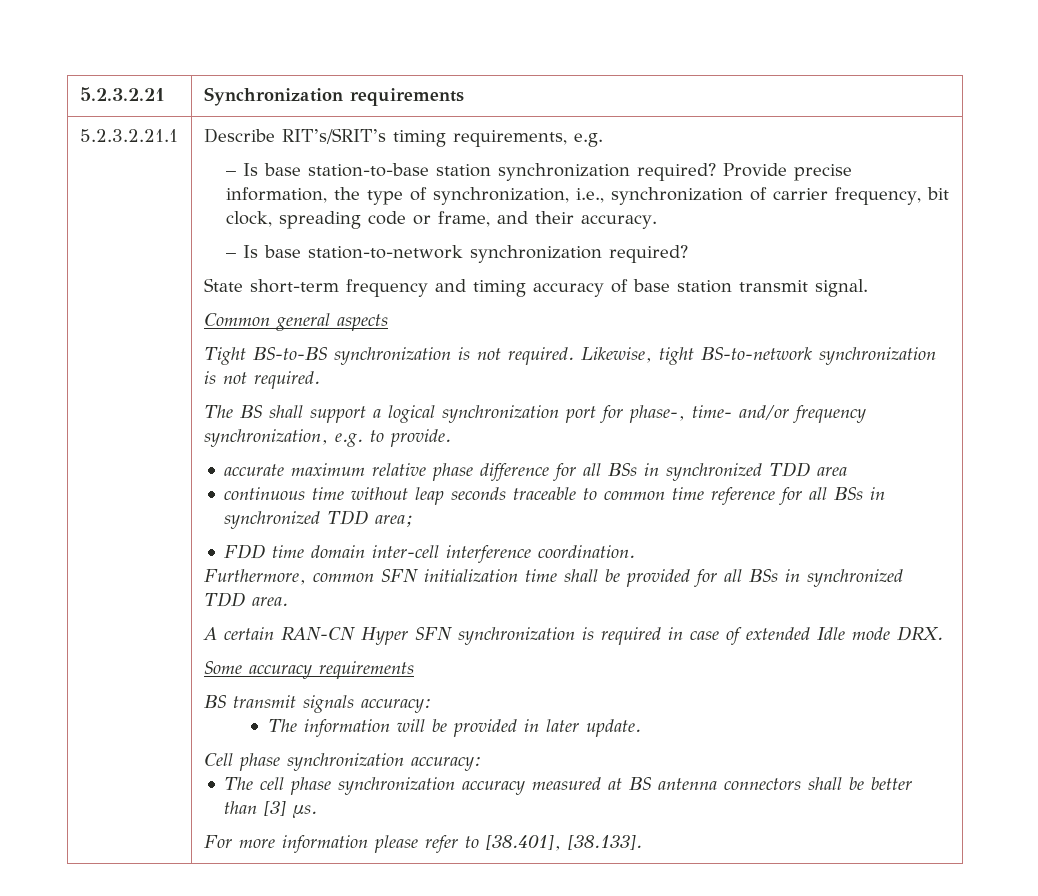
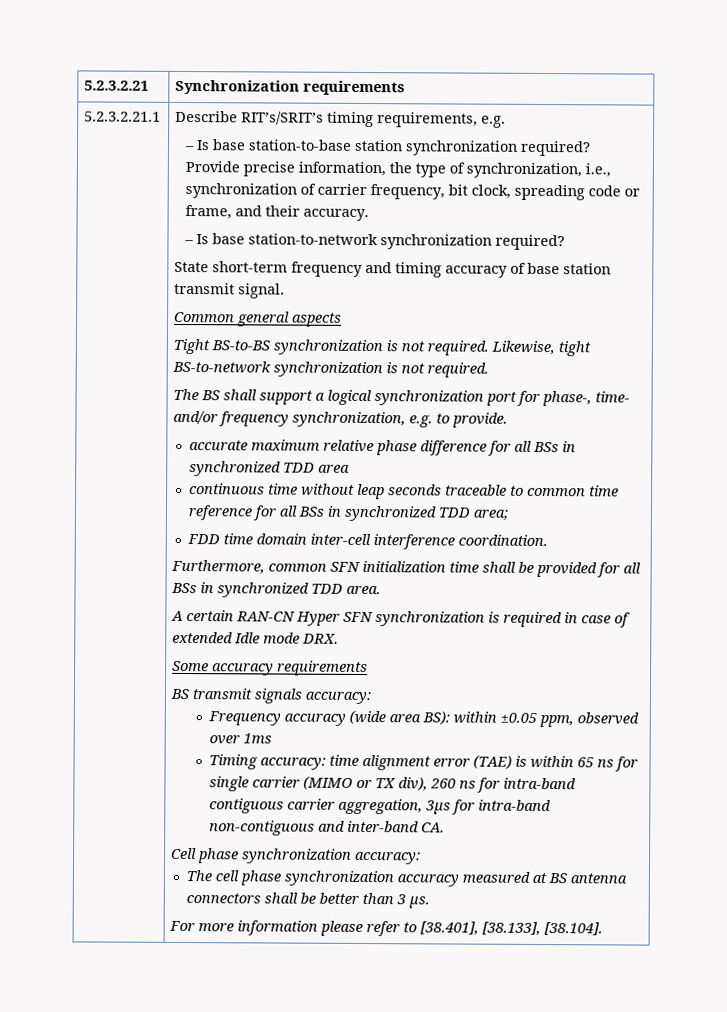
- The information will be provided in later update.
+ Frequency accuracy (wide area BS): within ±0.05 ppm, observed over 1ms
+ Timing accuracy: time alignment error (TAE) is within 65 ns for single carrier (MIMO or TX div), 260 ns for intra-band contiguous carrier aggregation, 3µs for intra-band non-contiguous and inter-band CA.
- The cell phase synchronization accuracy measured at BS antenna connectors shall be better than [3] µs.
+ The cell phase synchronization accuracy measured at BS antenna connectors shall be better than 3 µs.
- For more information please refer to [38.401], [38.133].
+ For more information please refer to [38.401], [38.133], [38.104].

